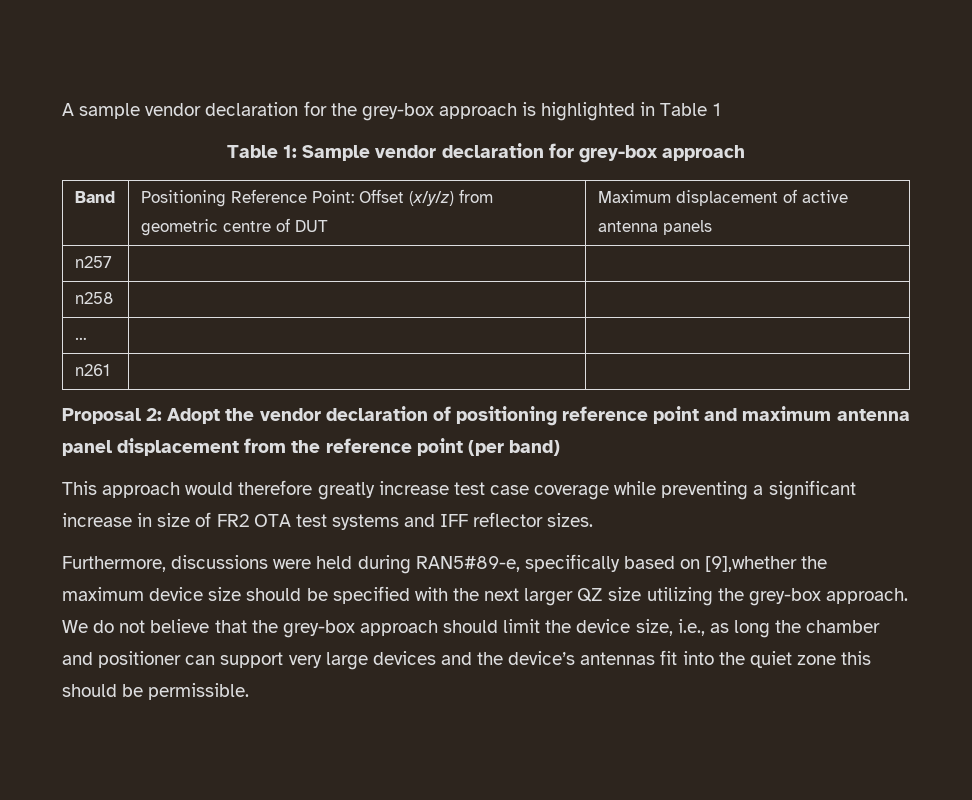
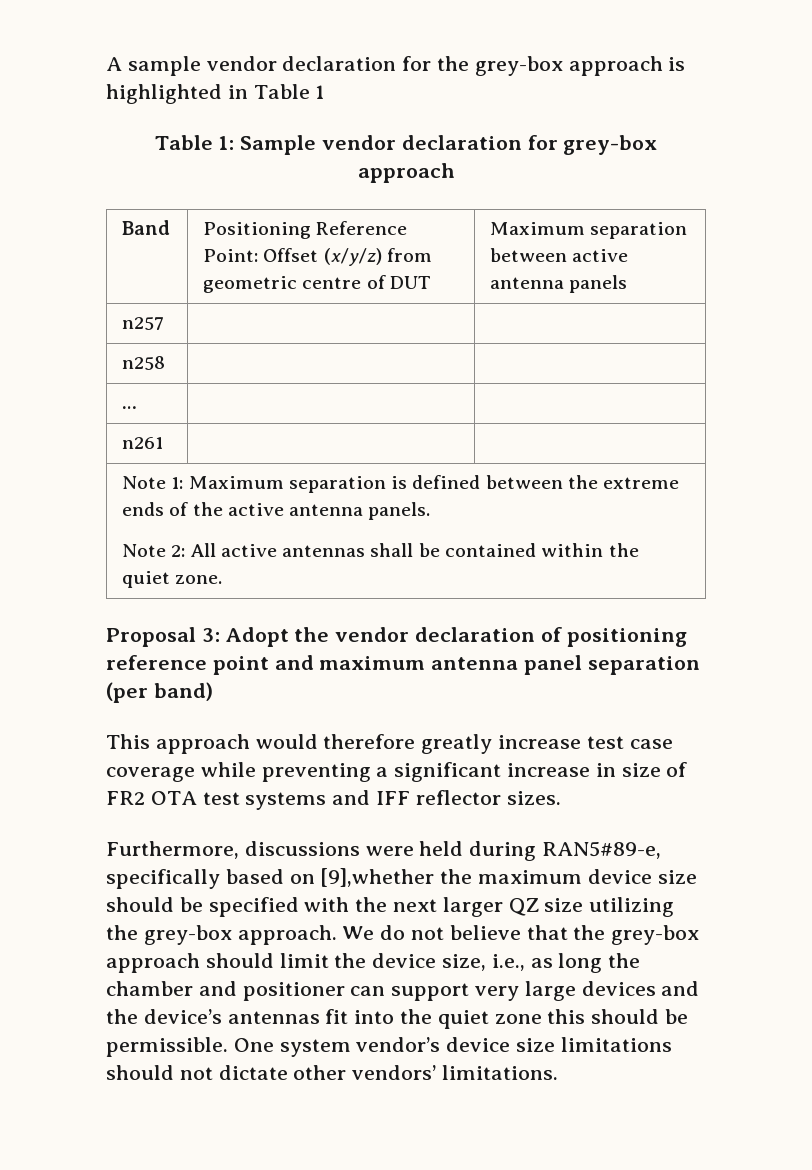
- Band | Positioning Reference Point: Offset (x/y/z) from geometric centre of DUT | Maximum displacement of active antenna panels
+ Band | Positioning Reference Point: Offset (x/y/z) from geometric centre of DUT | Maximum separation between active antenna panels
+ Note 1: Maximum separation is defined between the extreme ends of the active antenna panels.
+ Note 2: All active antennas shall be contained within the quiet zone.
- Proposal 2: Adopt the vendor declaration of positioning reference point and maximum antenna panel displacement from the reference point (per band)
+ Proposal 3: Adopt the vendor declaration of positioning reference point and maximum antenna panel separation (per band)
+ One system vendor’s device size limitations should not dictate other vendors’ limitations.

